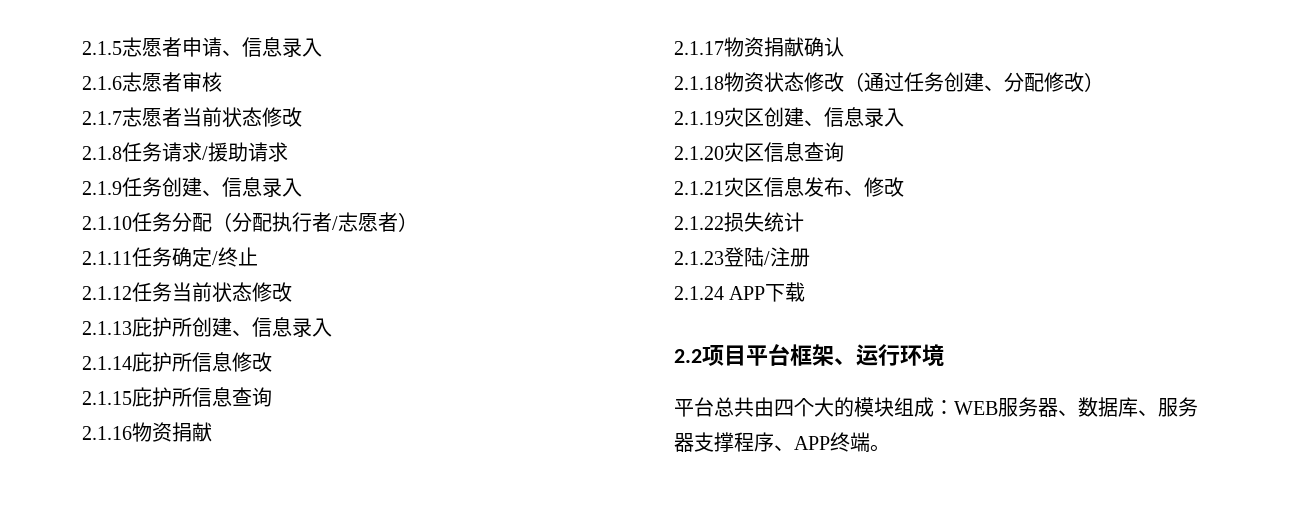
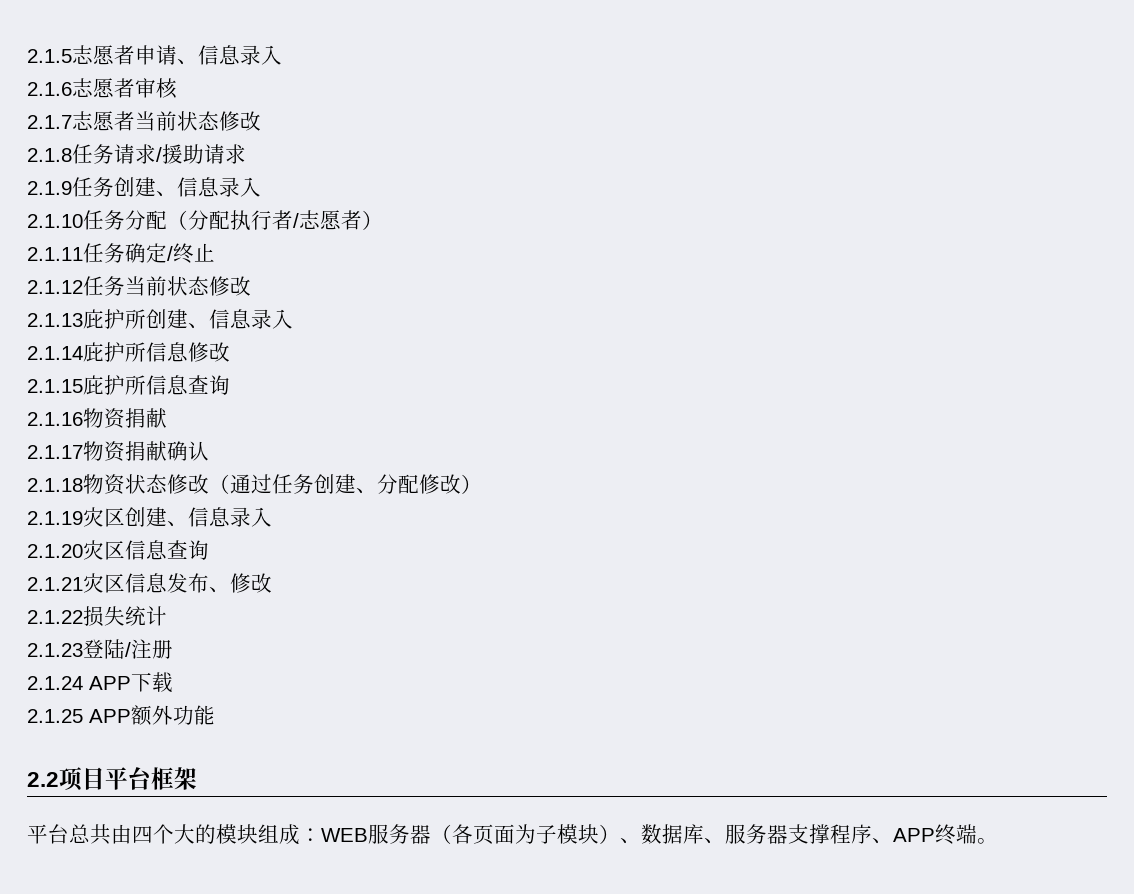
+ 2.1.25 APP额外功能
- 2.2项目平台框架、运行环境
+ 2.2项目平台框架
- 平台总共由四个大的模块组成：WEB服务器、数据库、服务器支撑程序、APP终端。
+ 平台总共由四个大的模块组成：WEB服务器（各页面为子模块）、数据库、服务器支撑程序、APP终端。

